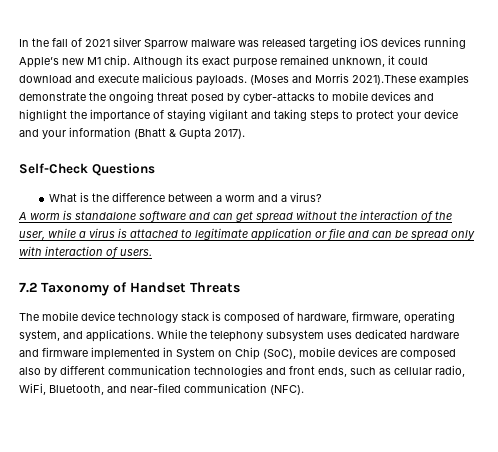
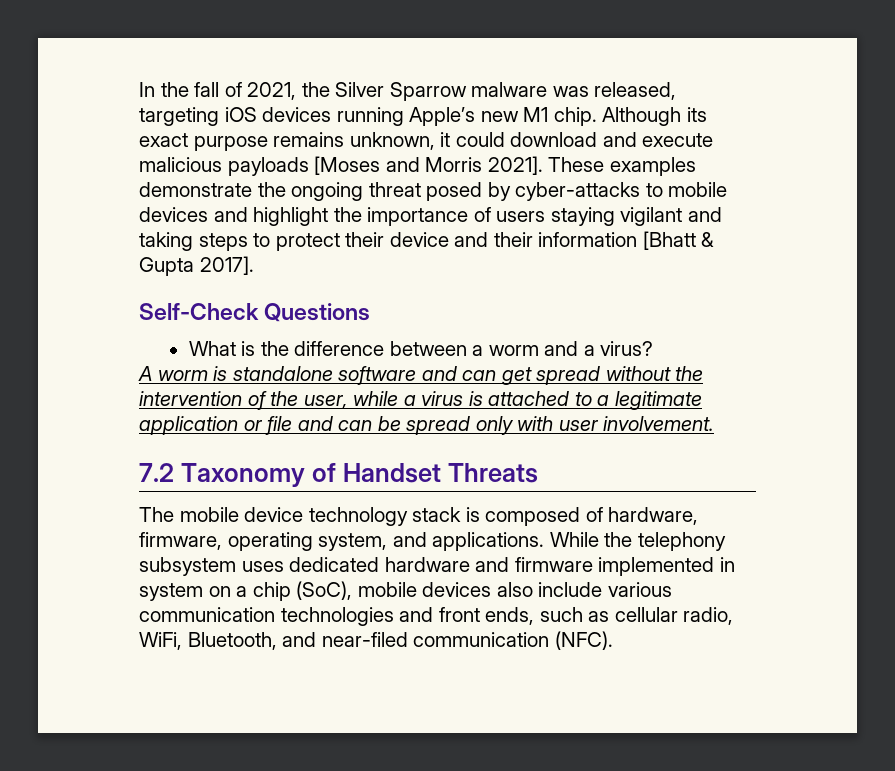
- In the fall of 2021 silver Sparrow malware was released targeting iOS devices running Apple’s new M1 chip.
+ In the fall of 2021, the Silver Sparrow malware was released, targeting iOS devices running Apple’s new M1 chip.
- Although its exact purpose remained unknown, it could download and execute malicious payloads. (Moses and Morris 2021).These examples demonstrate the ongoing threat posed by cyber-attacks to mobile devices and highlight the importance of staying vigilant and taking steps to protect your device and your information (Bhatt & Gupta 2017).
+ Although its exact purpose remains unknown, it could download and execute malicious payloads [Moses and Morris 2021]. These examples demonstrate the ongoing threat posed by cyber-attacks to mobile devices and highlight the importance of users staying vigilant and taking steps to protect their device and their information [Bhatt & Gupta 2017].
- A worm is standalone software and can get spread without the interaction of the user, while a virus is attached to legitimate application or file and can be spread only with interaction of users.
+ A worm is standalone software and can get spread without the intervention of the user, while a virus is attached to a legitimate application or file and can be spread only with user involvement.
- While the telephony subsystem uses dedicated hardware and firmware implemented in System on Chip (SoC), mobile devices are composed also by different communication technologies and front ends, such as cellular radio, WiFi, Bluetooth, and near-filed communication (NFC).
+ While the telephony subsystem uses dedicated hardware and firmware implemented in system on a chip (SoC), mobile devices also include various communication technologies and front ends, such as cellular radio, WiFi, Bluetooth, and near-filed communication (NFC).

